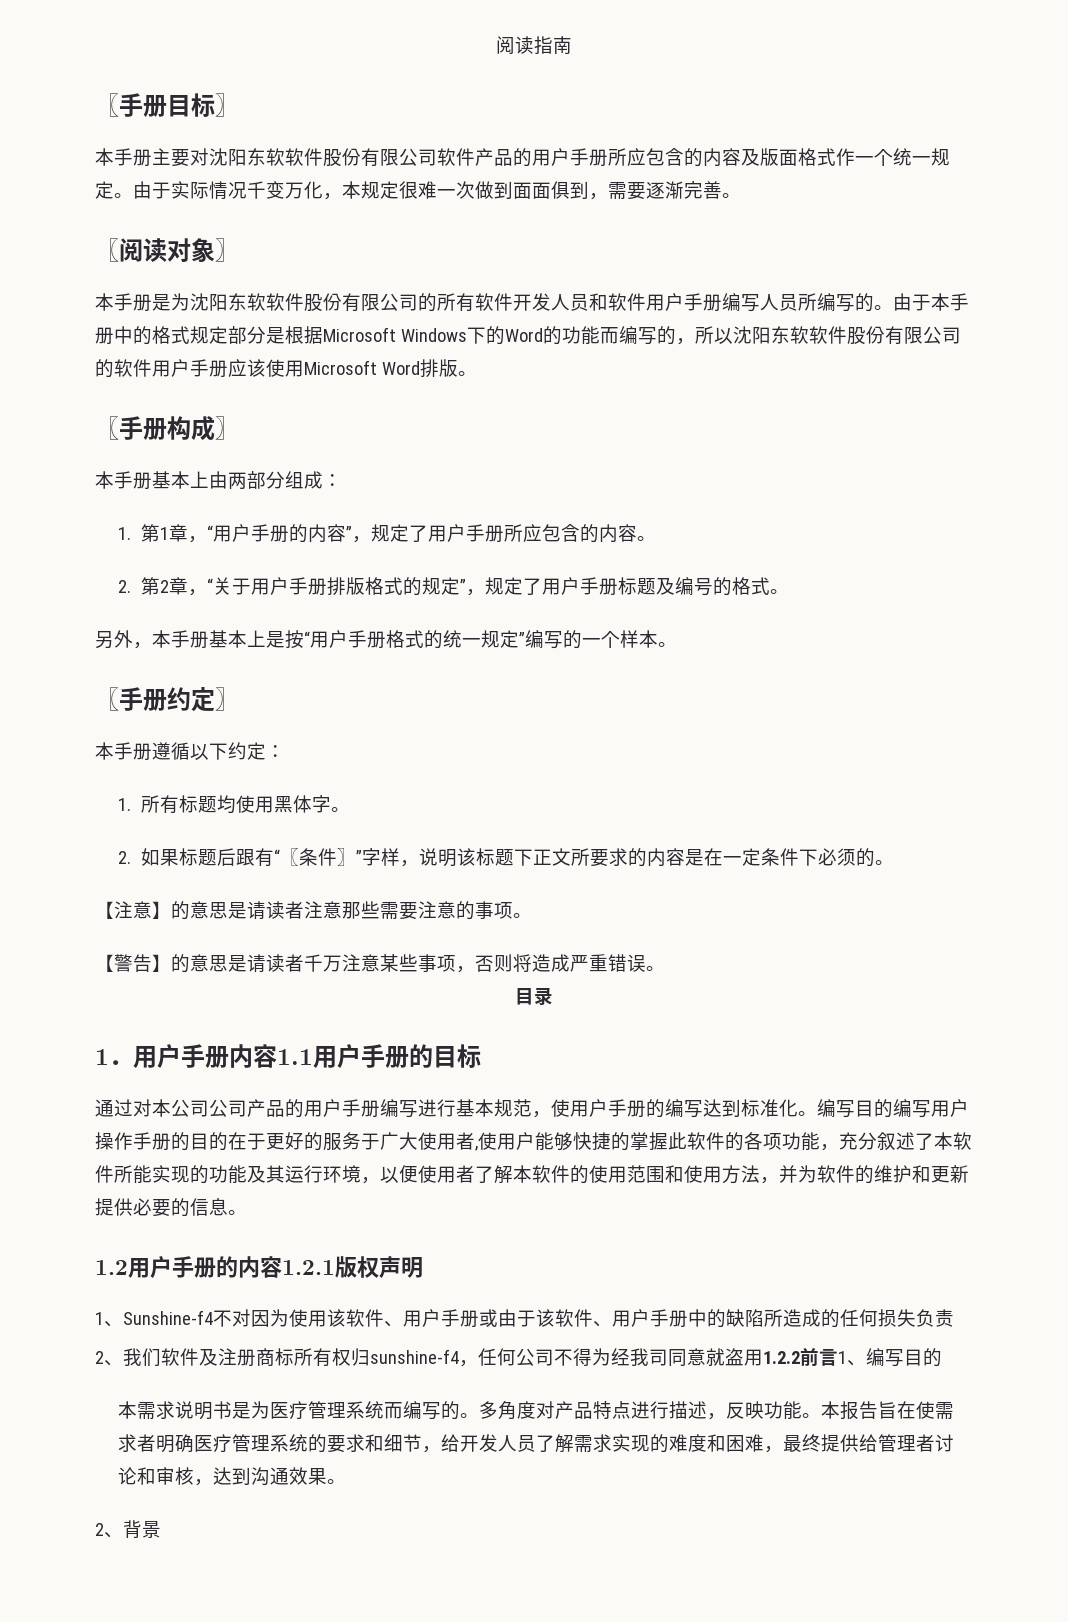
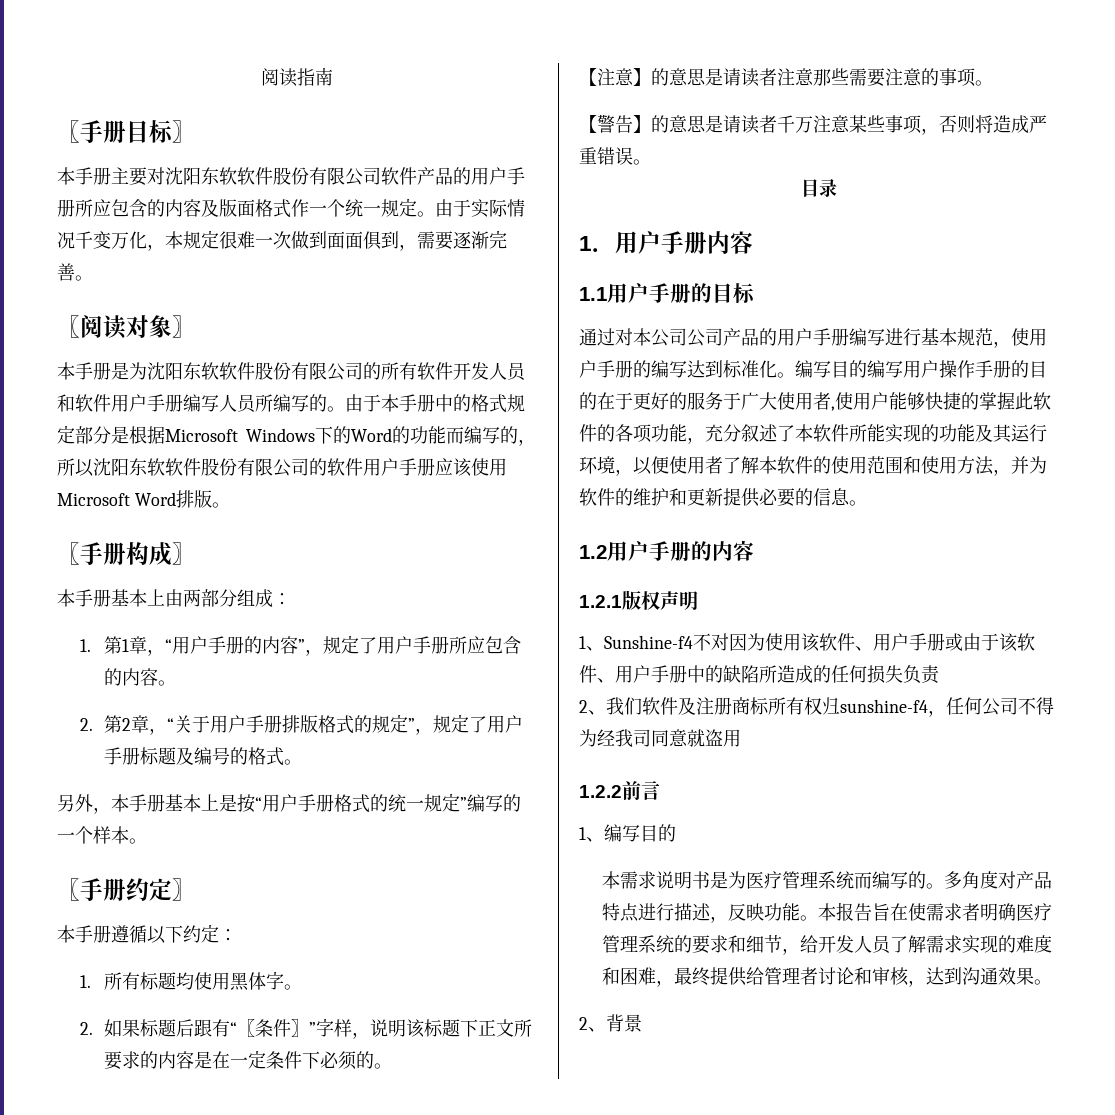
- 1．用户手册内容1.1用户手册的目标
+ 1．用户手册内容
+ 1.1用户手册的目标
- 1.2用户手册的内容1.2.1版权声明
+ 1.2用户手册的内容
+ 1.2.1版权声明
- 2、我们软件及注册商标所有权归sunshine-f4，任何公司不得为经我司同意就盗用1.2.2前言1、编写目的
+ 2、我们软件及注册商标所有权归sunshine-f4，任何公司不得为经我司同意就盗用
+ 1.2.2前言
+ 1、编写目的

